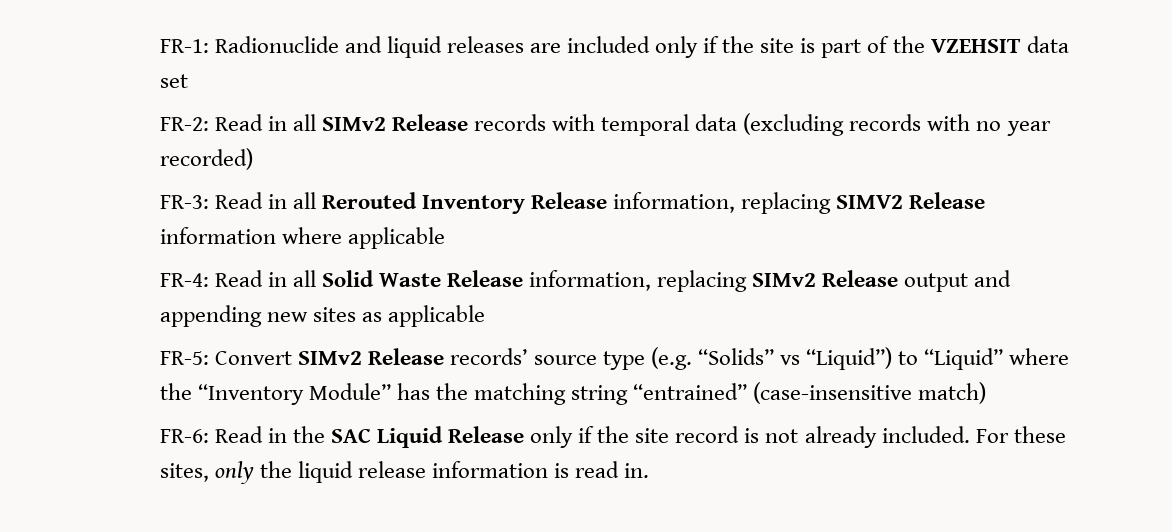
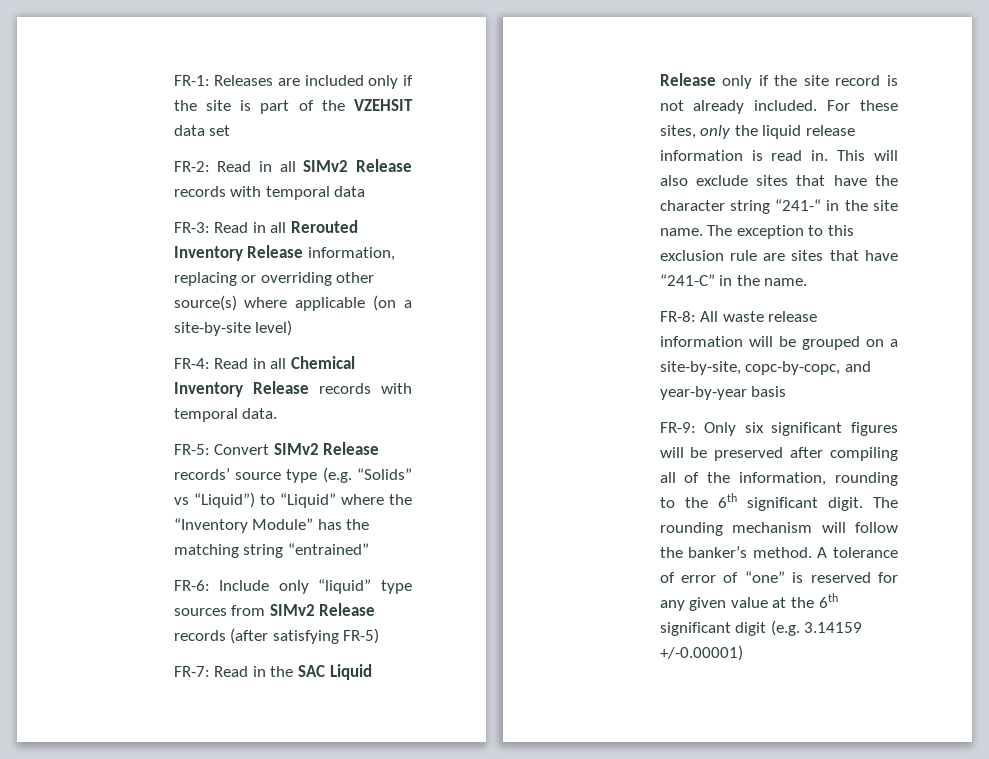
- FR-1: Radionuclide and liquid releases are included only if the site is part of the VZEHSIT data set
+ FR-1: Releases are included only if the site is part of the VZEHSIT data set
- FR-2: Read in all SIMv2 Release records with temporal data (excluding records with no year recorded)
+ FR-2: Read in all SIMv2 Release records with temporal data
- FR-3: Read in all Rerouted Inventory Release information, replacing SIMV2 Release information where applicable
- FR-4: Read in all Solid Waste Release information, replacing SIMv2 Release output and appending new sites as applicable
+ FR-3: Read in all Rerouted Inventory Release information, replacing or overriding other source(s) where applicable (on a site-by-site level)
+ FR-4: Read in all Chemical Inventory Release records with temporal data.
- FR-5: Convert SIMv2 Release records’ source type (e.g. “Solids” vs “Liquid”) to “Liquid” where the “Inventory Module” has the matching string “entrained” (case-insensitive match)
+ FR-5: Convert SIMv2 Release records’ source type (e.g. “Solids” vs “Liquid”) to “Liquid” where the “Inventory Module” has the matching string “entrained”
- FR-6: Read in the SAC Liquid Release only if the site record is not already included.
+ FR-6: Include only “liquid” type sources from SIMv2 Release records (after satisfying FR-5)
+ FR-7: Read in the SAC Liquid Release only if the site record is not already included.
+ This will also exclude sites that have the character string “241-“ in the site name. The exception to this exclusion rule are sites that have “241-C” in the name.
+ FR-8: All waste release information will be grouped on a site-by-site, copc-by-copc, and year-by-year basis
+ FR-9: Only six significant figures will be preserved after compiling all of the information, rounding to the 6th significant digit. The rounding mechanism will follow the banker’s method. A tolerance of error of “one” is reserved for any given value at the 6th significant digit (e.g. 3.14159 +/-0.00001)

